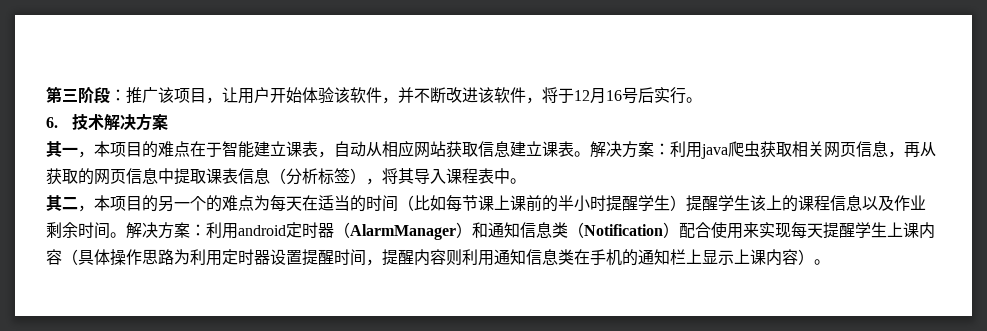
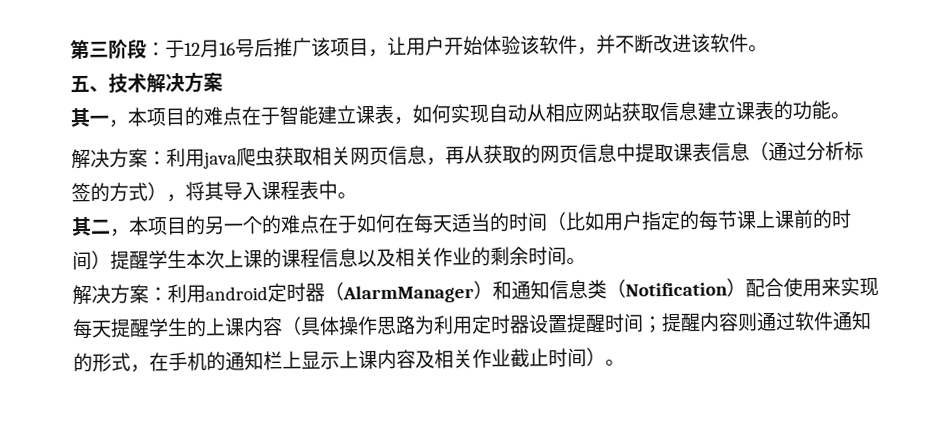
- 第三阶段：推广该项目，让用户开始体验该软件，并不断改进该软件，将于12月16号后实行。
- 6.技术解决方案
+ 第三阶段：于12月16号后推广该项目，让用户开始体验该软件，并不断改进该软件。
+ 五、技术解决方案
- 其一，本项目的难点在于智能建立课表，自动从相应网站获取信息建立课表。解决方案：利用java爬虫获取相关网页信息，再从获取的网页信息中提取课表信息（分析标签），将其导入课程表中。
+ 其一，本项目的难点在于智能建立课表，如何实现自动从相应网站获取信息建立课表的功能。
+ 解决方案：利用java爬虫获取相关网页信息，再从获取的网页信息中提取课表信息（通过分析标签的方式），将其导入课程表中。
- 其二，本项目的另一个的难点为每天在适当的时间（比如每节课上课前的半小时提醒学生）提醒学生该上的课程信息以及作业剩余时间。解决方案：
+ 其二，本项目的另一个的难点在于如何在每天适当的时间（比如用户指定的每节课上课前的时间）提醒学生本次上课的课程信息以及相关作业的剩余时间。
+ 解决方案：
- 利用android定时器（AlarmManager）和通知信息类（Notification）配合使用来实现每天提醒学生上课内容（具体操作思路为利用定时器设置提醒时间，提醒内容则利用通知信息类在手机的通知栏上显示上课内容）。
+ 利用android定时器（AlarmManager）和通知信息类（Notification）配合使用来实现每天提醒学生的上课内容（具体操作思路为利用定时器设置提醒时间；提醒内容则通过软件通知的形式，在手机的通知栏上显示上课内容及相关作业截止时间）。

